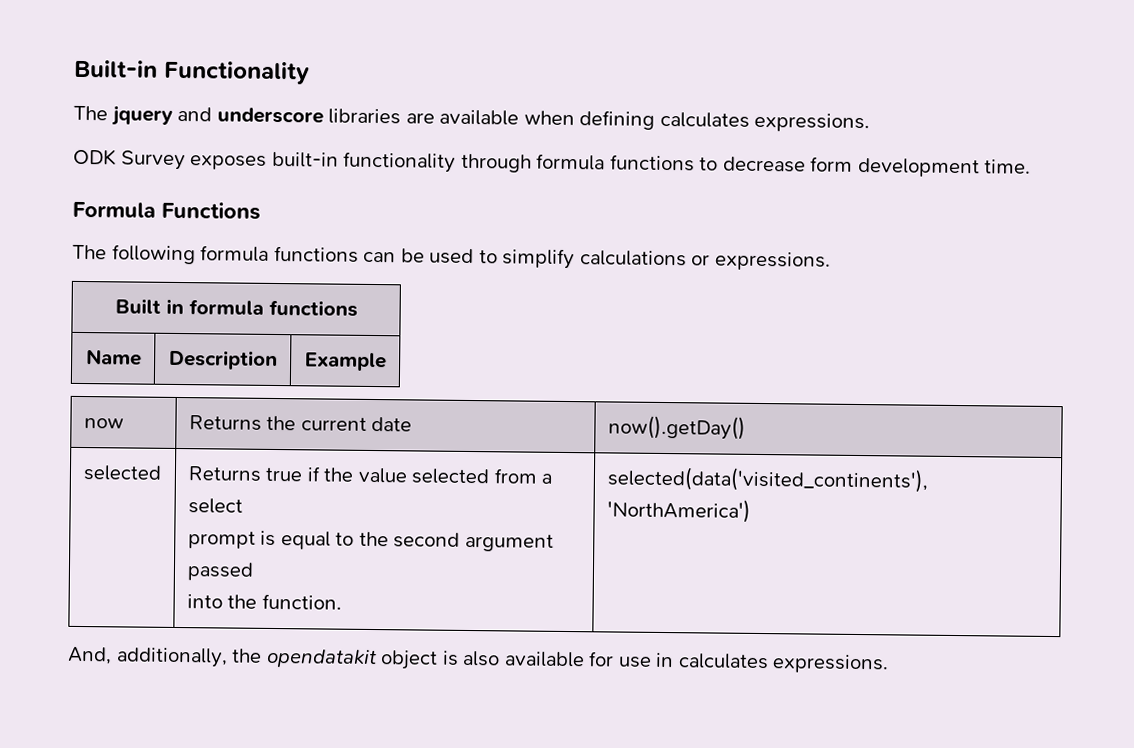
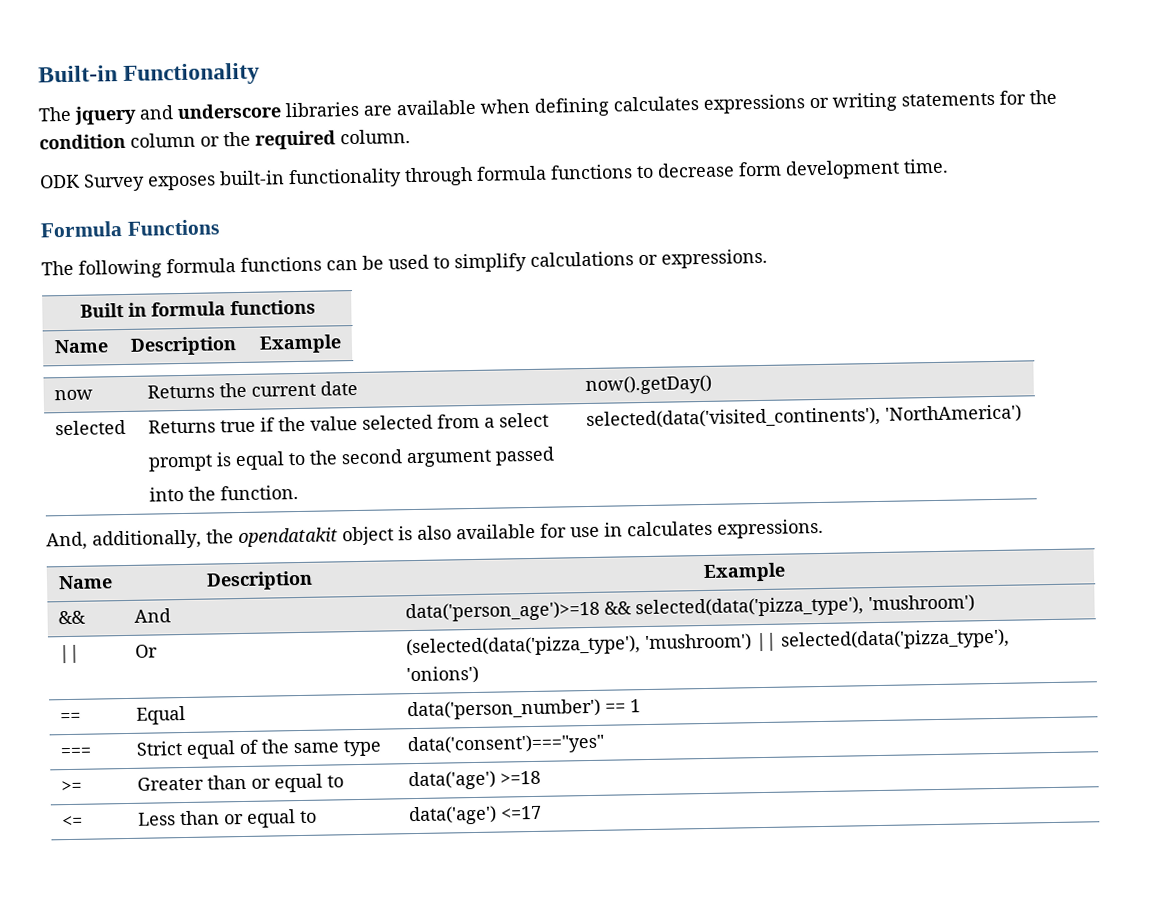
- The jquery and underscore libraries are available when defining calculates expressions.
+ The jquery and underscore libraries are available when defining calculates expressions or writing statements for the condition column or the required column.
  And, additionally, the opendatakit object is also available for use in calculates expressions.
+ Name | Description | Example
+ && | And | data('person_age')>=18 && selected(data('pizza_type'), 'mushroom')
+ || | Or | (selected(data('pizza_type'), 'mushroom') || selected(data('pizza_type'), 'onions')
+ == | Equal | data('person_number') == 1
+ === | Strict equal of the same type | data('consent')==="yes"
+ >= | Greater than or equal to | data('age') >=18
+ <= | Less than or equal to | data('age') <=17

